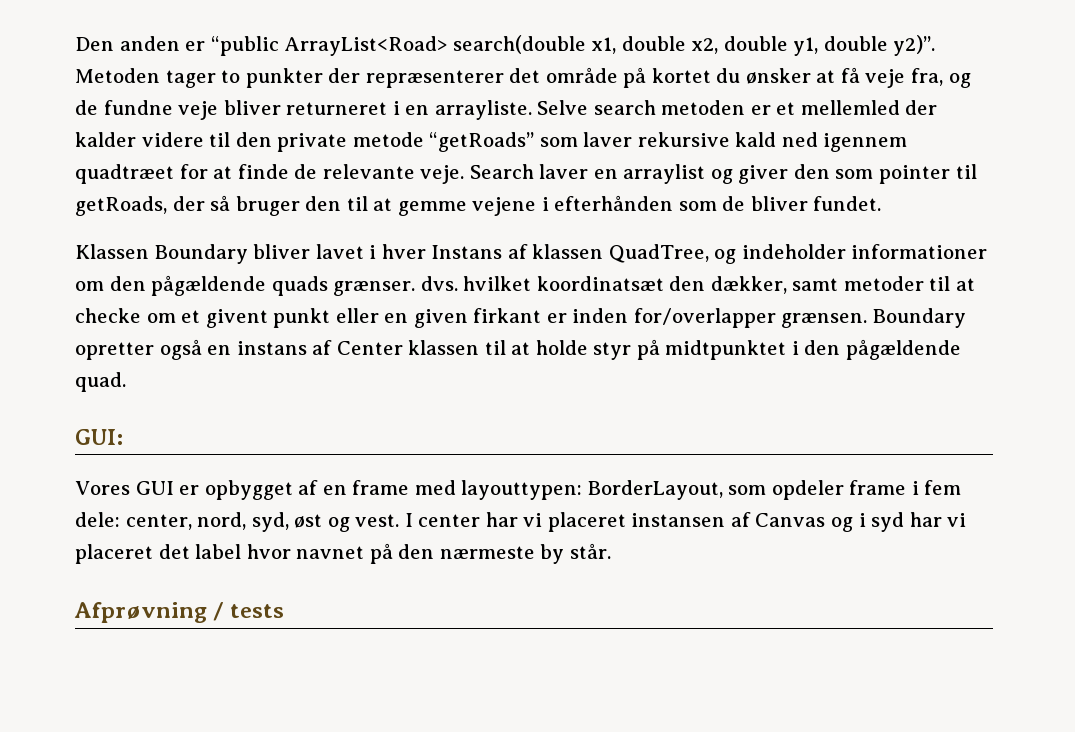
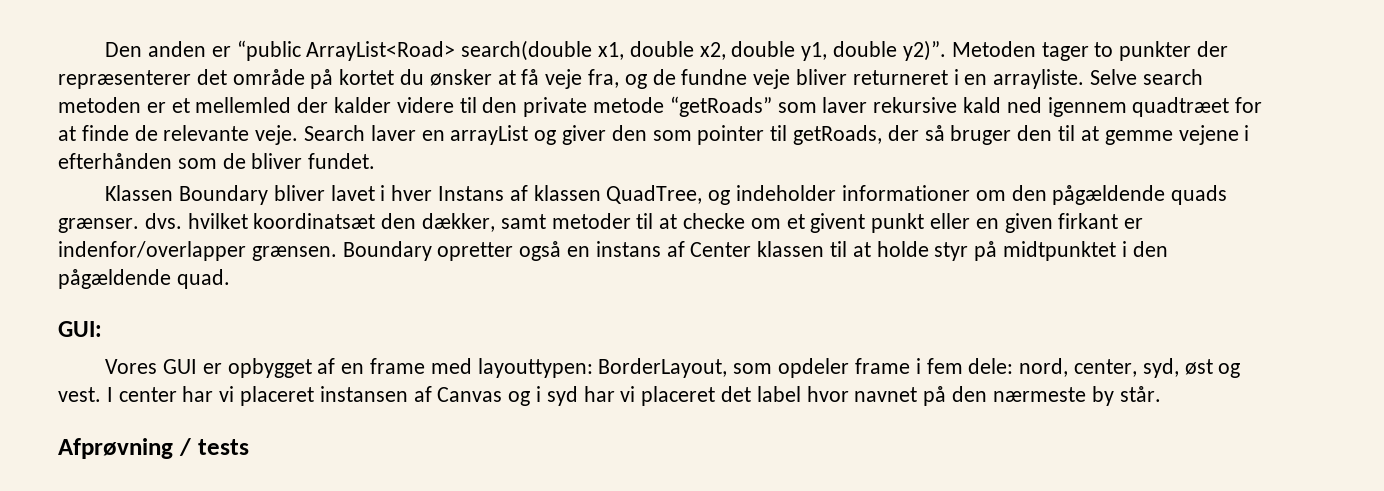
- Search laver en arraylist og giver den som pointer til getRoads, der så bruger den til at gemme vejene i efterhånden som de bliver fundet.
+ Search laver en arrayList og giver den som pointer til getRoads, der så bruger den til at gemme vejene i efterhånden som de bliver fundet.
- Klassen Boundary bliver lavet i hver Instans af klassen QuadTree, og indeholder informationer om den pågældende quads grænser. dvs. hvilket koordinatsæt den dækker, samt metoder til at checke om et givent punkt eller en given firkant er inden for/overlapper grænsen.
+ Klassen Boundary bliver lavet i hver Instans af klassen QuadTree, og indeholder informationer om den pågældende quads grænser. dvs. hvilket koordinatsæt den dækker, samt metoder til at checke om et givent punkt eller en given firkant er indenfor/overlapper grænsen.
- Vores GUI er opbygget af en frame med layouttypen: BorderLayout, som opdeler frame i fem dele: center, nord, syd, øst og vest.
+ Vores GUI er opbygget af en frame med layouttypen: BorderLayout, som opdeler frame i fem dele: nord, center, syd, øst og vest.

